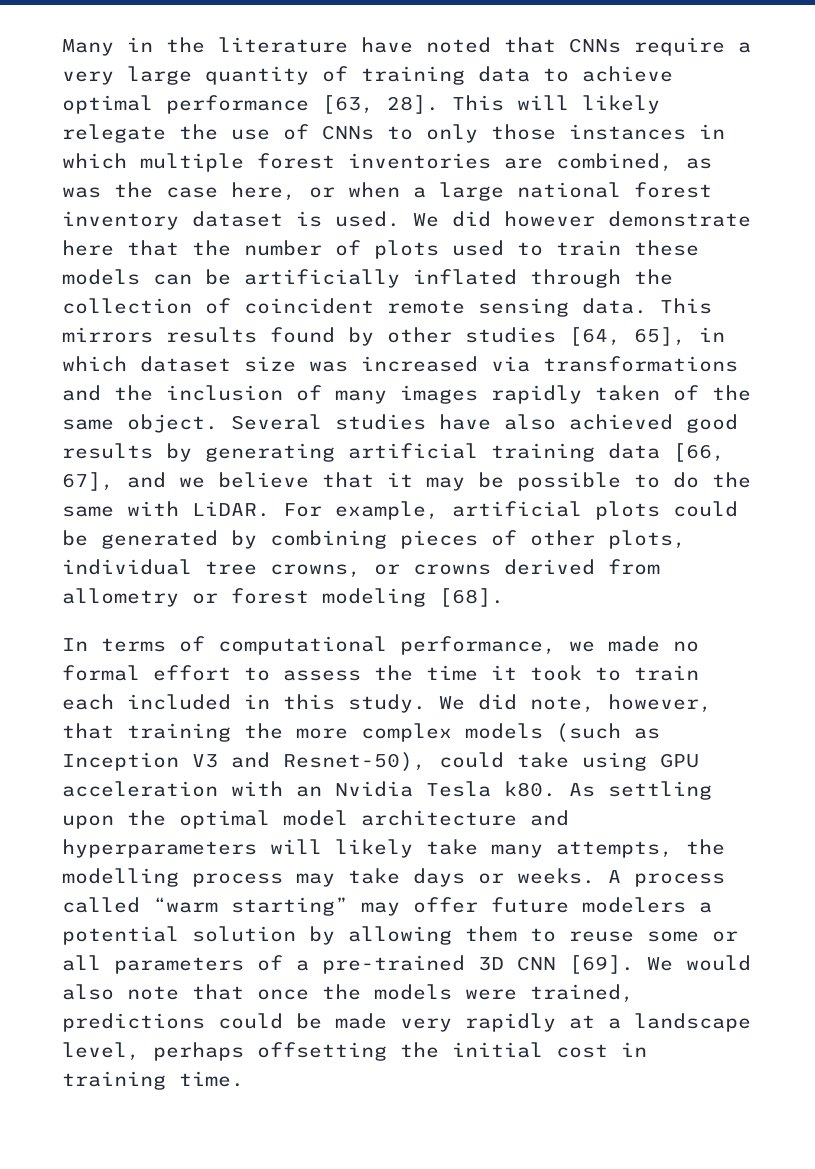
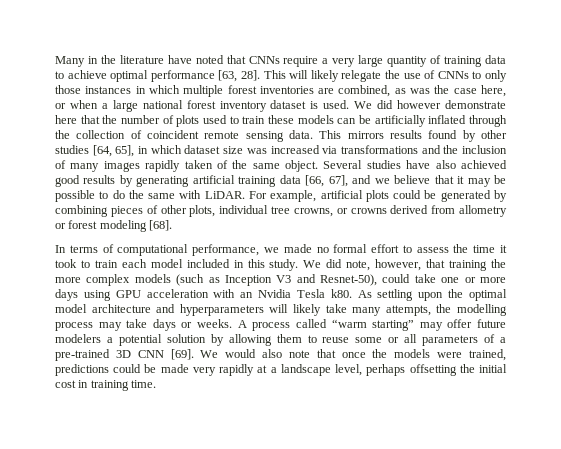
- In terms of computational performance, we made no formal effort to assess the time it took to train each included in this study.
+ In terms of computational performance, we made no formal effort to assess the time it took to train each model included in this study.
- We did note, however, that training the more complex models (such as Inception V3 and Resnet-50), could take using GPU acceleration with an Nvidia Tesla k80.
+ We did note, however, that training the more complex models (such as Inception V3 and Resnet-50), could take one or more days using GPU acceleration with an Nvidia Tesla k80.

